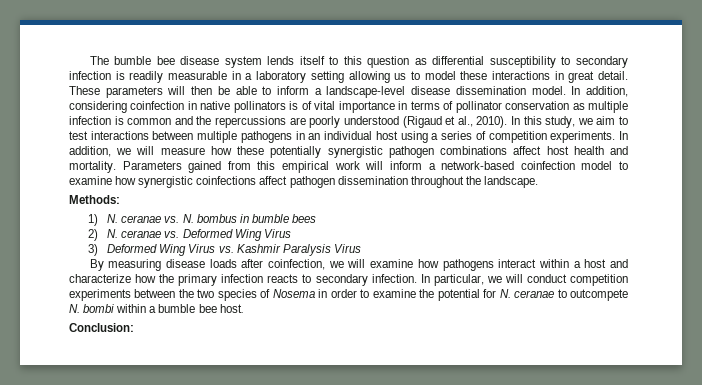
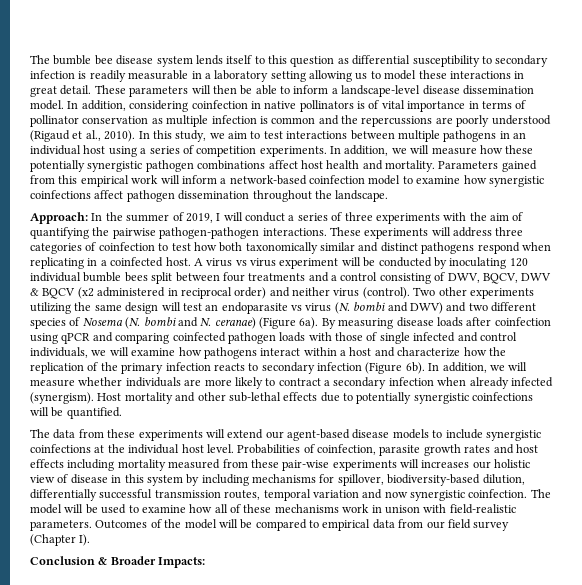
- Methods:
- 1) N. ceranae vs. N. bombus in bumble bees
- 2) N. ceranae vs. Deformed Wing Virus
- 3) Deformed Wing Virus vs. Kashmir Paralysis Virus
- By measuring disease loads after coinfection, we will examine how pathogens interact within a host and characterize how the primary infection reacts to secondary infection. In particular, we will conduct competition experiments between the two species of Nosema in order to examine the potential for N. ceranae to outcompete N. bombi within a bumble bee host.
- Conclusion:
+ Approach: In the summer of 2019, I will conduct a series of three experiments with the aim of quantifying the pairwise pathogen-pathogen interactions. These experiments will address three categories of coinfection to test how both taxonomically similar and distinct pathogens respond when replicating in a coinfected host. A virus vs virus experiment will be conducted by inoculating 120 individual bumble bees split between four treatments and a control consisting of DWV, BQCV, DWV & BQCV (x2 administered in reciprocal order) and neither virus (control). Two other experiments utilizing the same design will test an endoparasite vs virus (N. bombi and DWV) and two different species of Nosema (N. bombi and N. ceranae) (Figure 6a). By measuring disease loads after coinfection using qPCR and comparing coinfected pathogen loads with those of single infected and control individuals, we will examine how pathogens interact within a host and characterize how the replication of the primary infection reacts to secondary infection (Figure 6b). In addition, we will measure whether individuals are more likely to contract a secondary infection when already infected (synergism). Host mortality and other sub-lethal effects due to potentially synergistic coinfections will be quantified.
+ The data from these experiments will extend our agent-based disease models to include synergistic coinfections at the individual host level. Probabilities of coinfection, parasite growth rates and host effects including mortality measured from these pair-wise experiments will increases our holistic view of disease in this system by including mechanisms for spillover, biodiversity-based dilution, differentially successful transmission routes, temporal variation and now synergistic coinfection. The model will be used to examine how all of these mechanisms work in unison with field-realistic parameters. Outcomes of the model will be compared to empirical data from our field survey (Chapter I).
+ Conclusion & Broader Impacts:

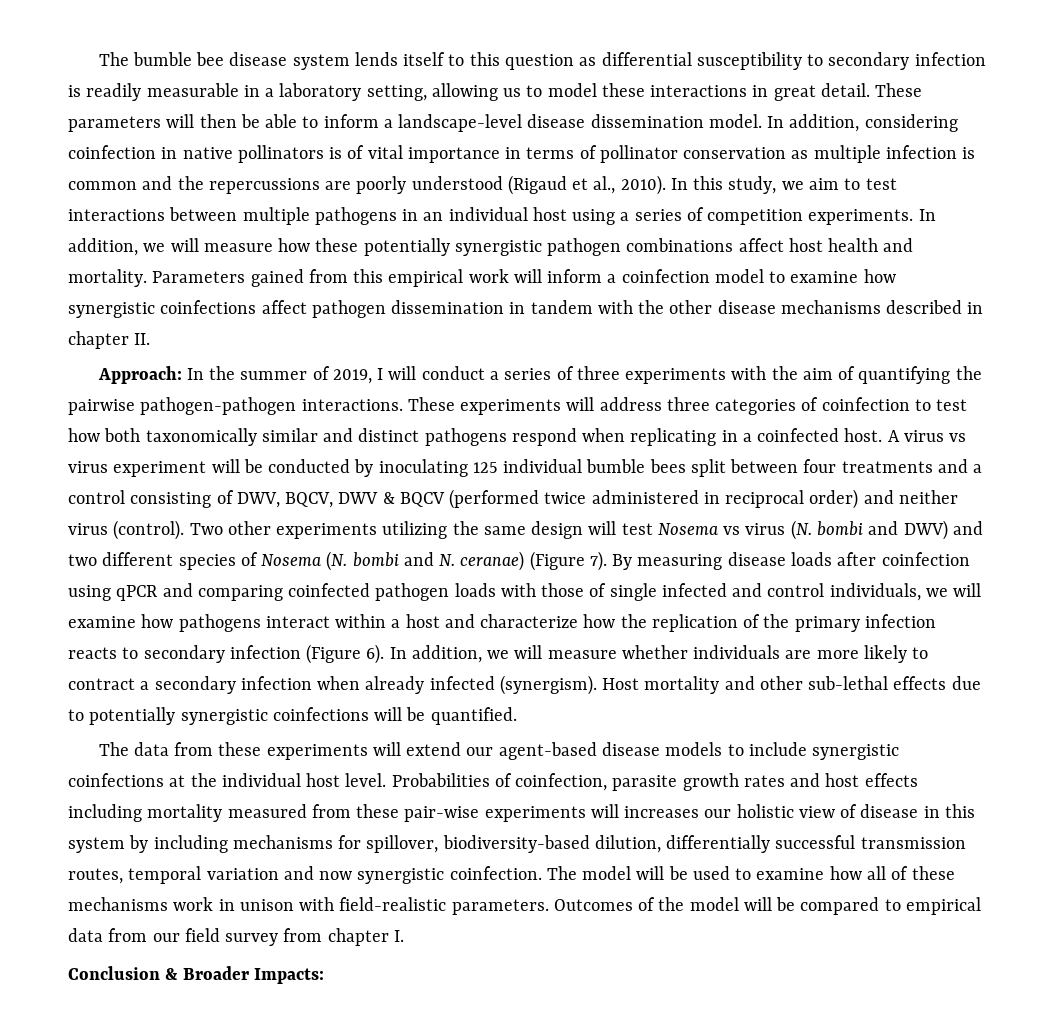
- The bumble bee disease system lends itself to this question as differential susceptibility to secondary infection is readily measurable in a laboratory setting allowing us to model these interactions in great detail.
+ The bumble bee disease system lends itself to this question as differential susceptibility to secondary infection is readily measurable in a laboratory setting, allowing us to model these interactions in great detail.
- Parameters gained from this empirical work will inform a network-based coinfection model to examine how synergistic coinfections affect pathogen dissemination throughout the landscape.
+ Parameters gained from this empirical work will inform a coinfection model to examine how synergistic coinfections affect pathogen dissemination in tandem with the other disease mechanisms described in chapter II.
- A virus vs virus experiment will be conducted by inoculating 120 individual bumble bees split between four treatments and a control consisting of DWV, BQCV, DWV & BQCV (x2 administered in reciprocal order) and neither virus (control).
+ A virus vs virus experiment will be conducted by inoculating 125 individual bumble bees split between four treatments and a control consisting of DWV, BQCV, DWV & BQCV (performed twice administered in reciprocal order) and neither virus (control).
- Two other experiments utilizing the same design will test an endoparasite vs virus (N. bombi and DWV) and two different species of Nosema (N. bombi and N. ceranae) (Figure 6a).
+ Two other experiments utilizing the same design will test Nosema vs virus (N. bombi and DWV) and two different species of Nosema (N. bombi and N. ceranae) (Figure 7).
- By measuring disease loads after coinfection using qPCR and comparing coinfected pathogen loads with those of single infected and control individuals, we will examine how pathogens interact within a host and characterize how the replication of the primary infection reacts to secondary infection (Figure 6b).
+ By measuring disease loads after coinfection using qPCR and comparing coinfected pathogen loads with those of single infected and control individuals, we will examine how pathogens interact within a host and characterize how the replication of the primary infection reacts to secondary infection (Figure 6).
- Outcomes of the model will be compared to empirical data from our field survey (Chapter I).
+ Outcomes of the model will be compared to empirical data from our field survey from chapter I.

